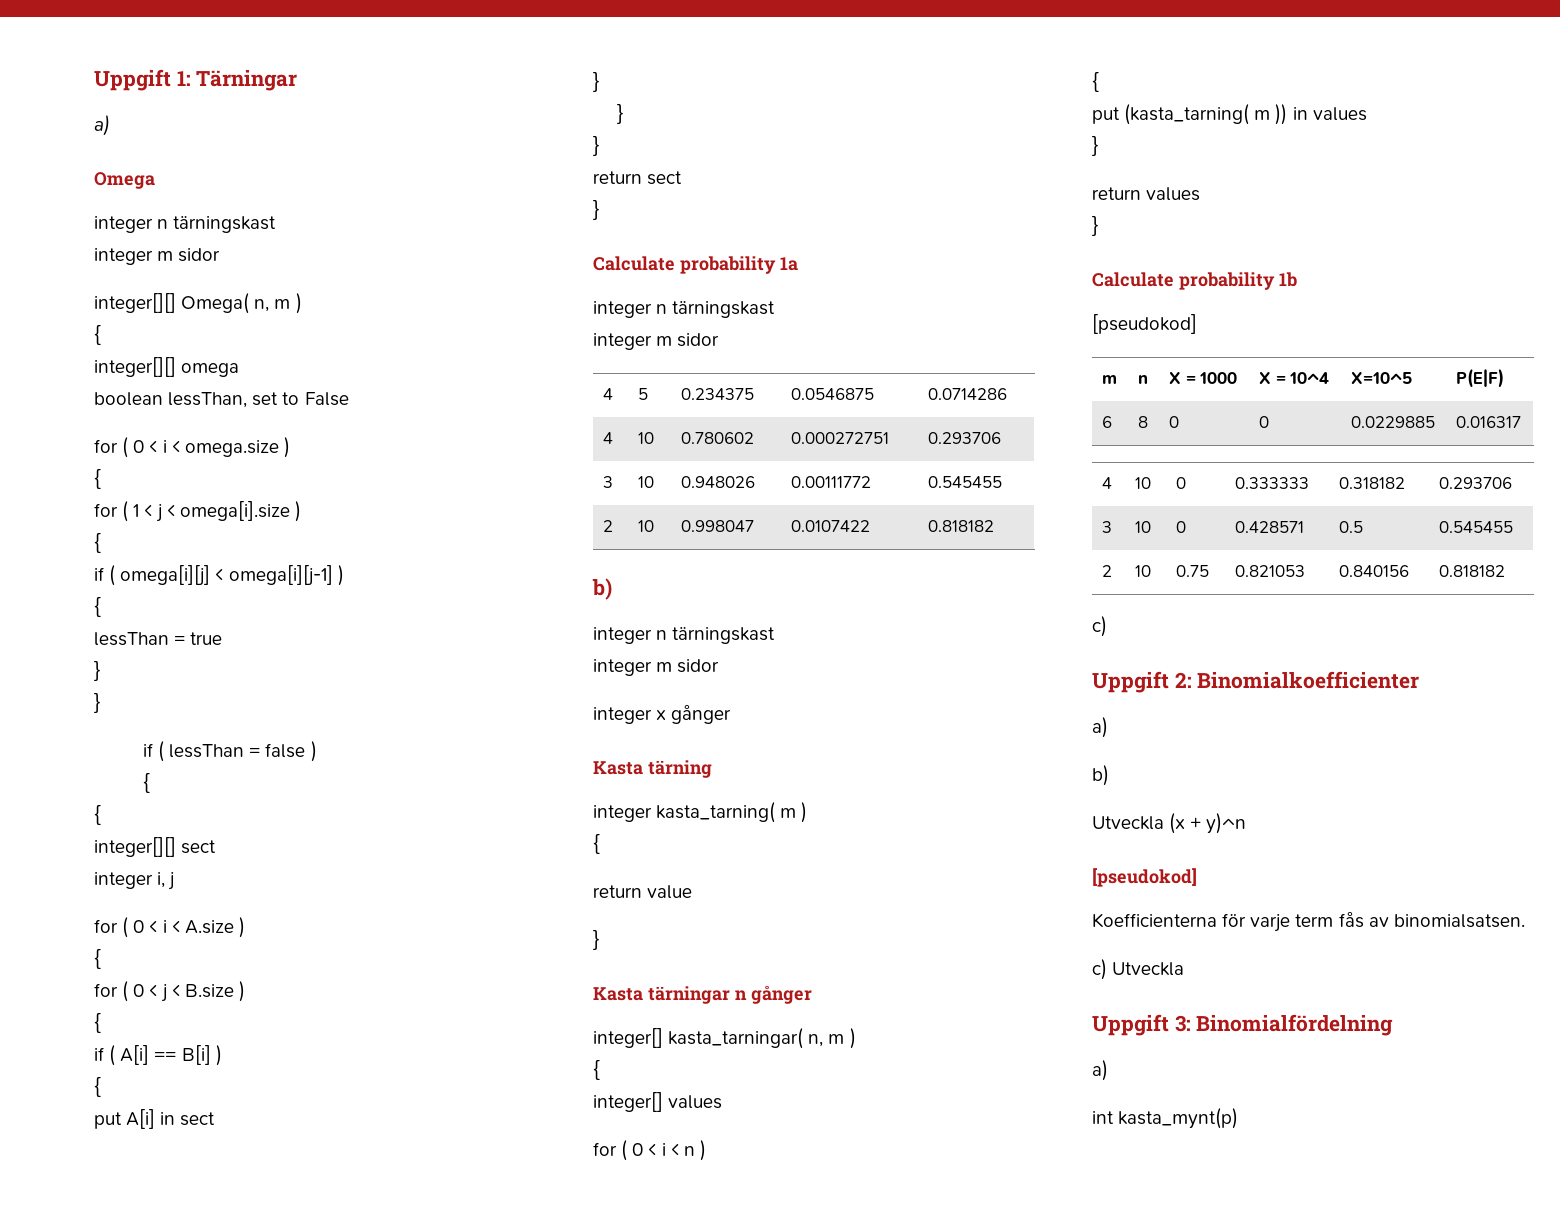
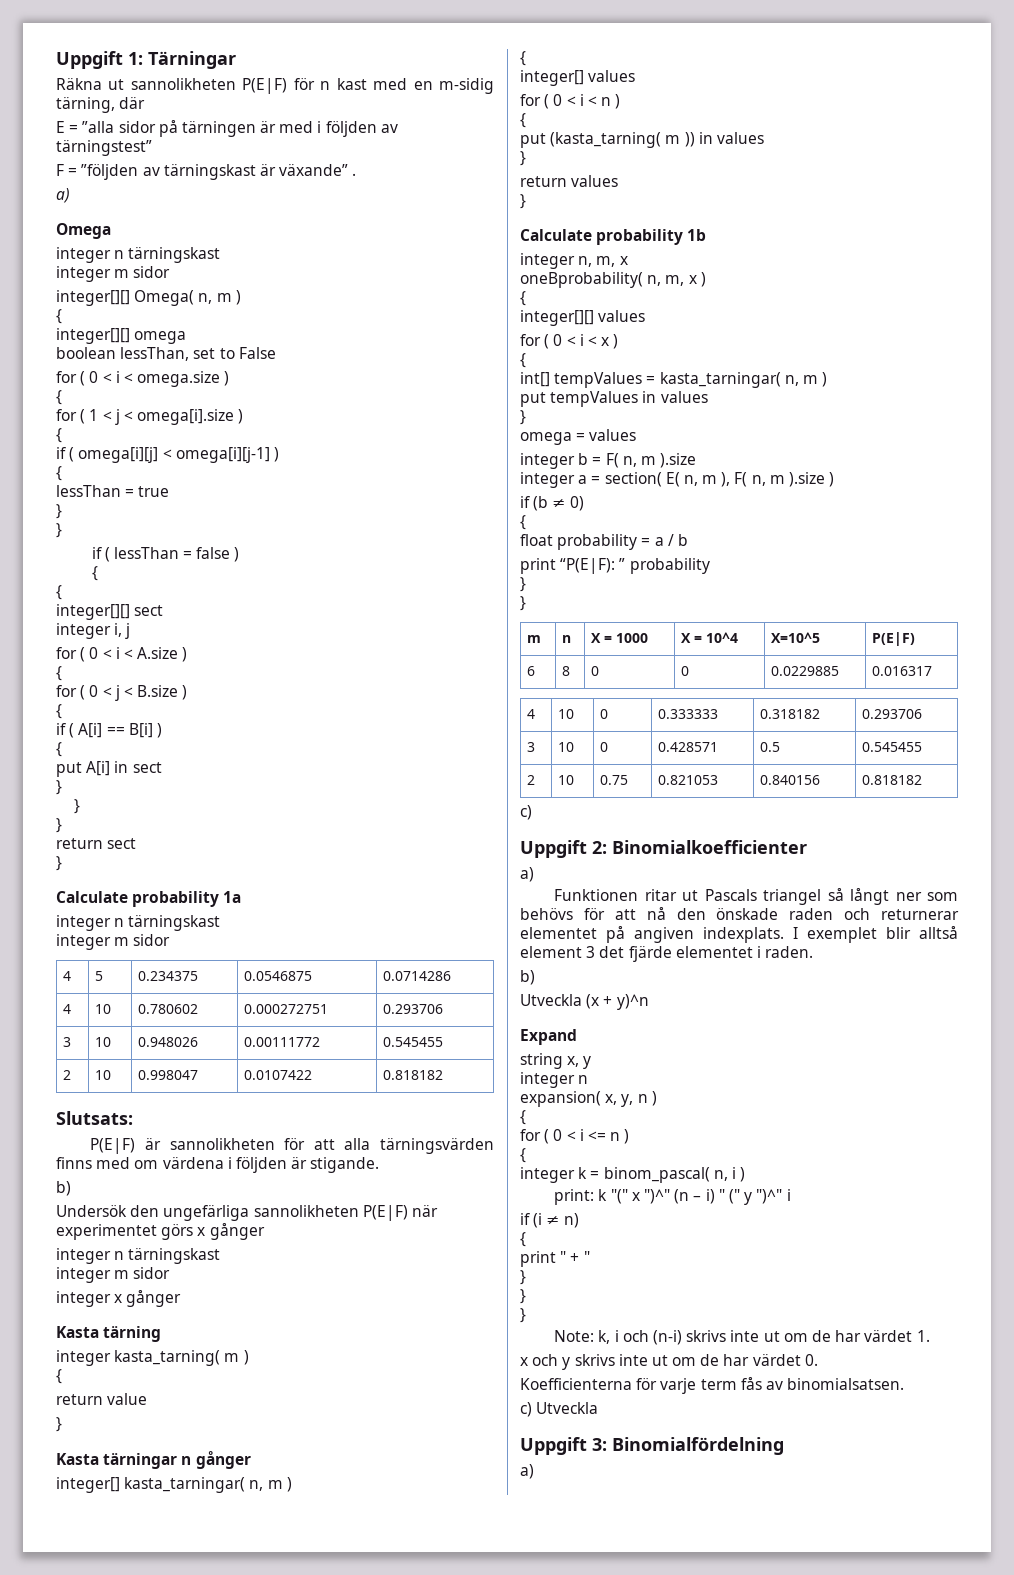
+ Räkna ut sannolikheten P(E|F) för n kast med en m-sidig tärning, där
+ E = ”alla sidor på tärningen är med i följden av tärningstest”
+ F = ”följden av tärningskast är växande” .
  2 | 10 | 0.998047 | 0.0107422 | 0.818182
+ Slutsats:
+ P(E|F) är sannolikheten för att alla tärningsvärden finns med om värdena i följden är stigande.
  b)
+ Undersök den ungefärliga sannolikheten P(E|F) när experimentet görs x gånger
  Calculate probability 1b
- [pseudokod]
+ integer n, m, x
+ oneBprobability( n, m, x )
+ {
+ integer[][] values
+ for ( 0 < i < x )
+ {
+ int[] tempValues = kasta_tarningar( n, m )
+ put tempValues in values
+ }
+ omega = values
+ integer b = F( n, m ).size
+ integer a = section( E( n, m ), F( n, m ).size )
+ if (b ≠ 0)
+ {
+ float probability = a / b
+ print “P(E|F): ” probability
+ }
+ }
+ Funktionen ritar ut Pascals triangel så långt ner som behövs för att nå den önskade raden och returnerar elementet på angiven indexplats. I exemplet blir alltså element 3 det fjärde elementet i raden.
  Utveckla (x + y)^n
- [pseudokod]
+ Expand
+ string x, y
+ integer n
+ expansion( x, y, n )
+ {
+ for ( 0 < i <= n )
+ {
+ integer k = binom_pascal( n, i )
+ print: k "(" x ")^" (n – i) " (" y ")^" i
+ if (i ≠ n)
+ {
+ print " + "
+ }
+ }
+ }
+ Note: k, i och (n-i) skrivs inte ut om de har värdet 1.
+ x och y skrivs inte ut om de har värdet 0.
- int kasta_mynt(p)

